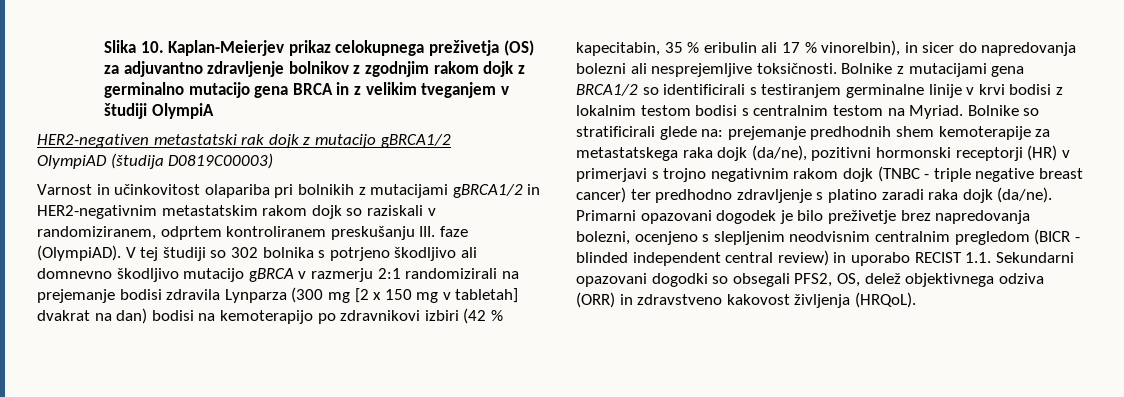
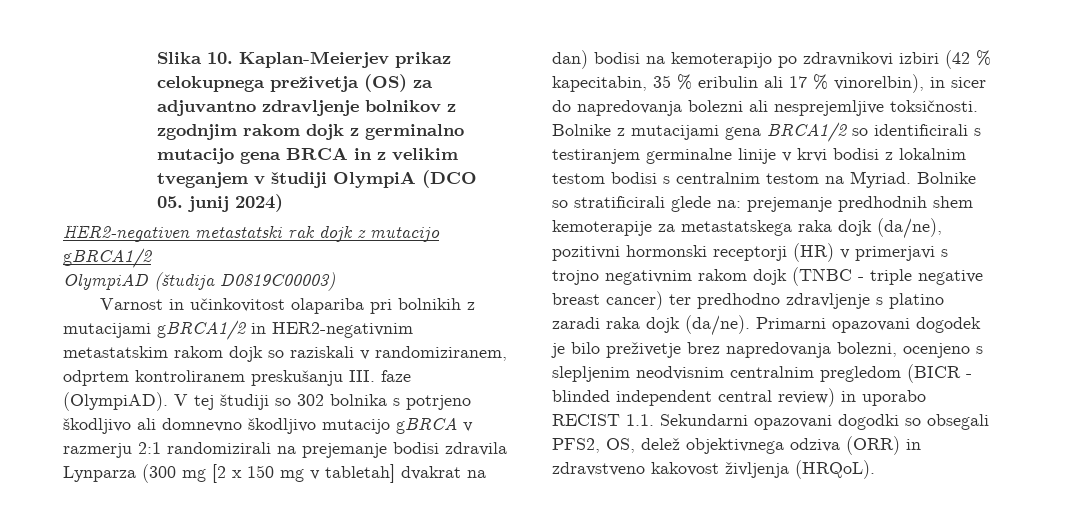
- Slika 10. Kaplan-Meierjev prikaz celokupnega preživetja (OS) za adjuvantno zdravljenje bolnikov z zgodnjim rakom dojk z germinalno mutacijo gena BRCA in z velikim tveganjem v študiji OlympiA
+ Slika 10. Kaplan-Meierjev prikaz celokupnega preživetja (OS) za adjuvantno zdravljenje bolnikov z zgodnjim rakom dojk z germinalno mutacijo gena BRCA in z velikim tveganjem v študiji OlympiA (DCO 05. junij 2024)

